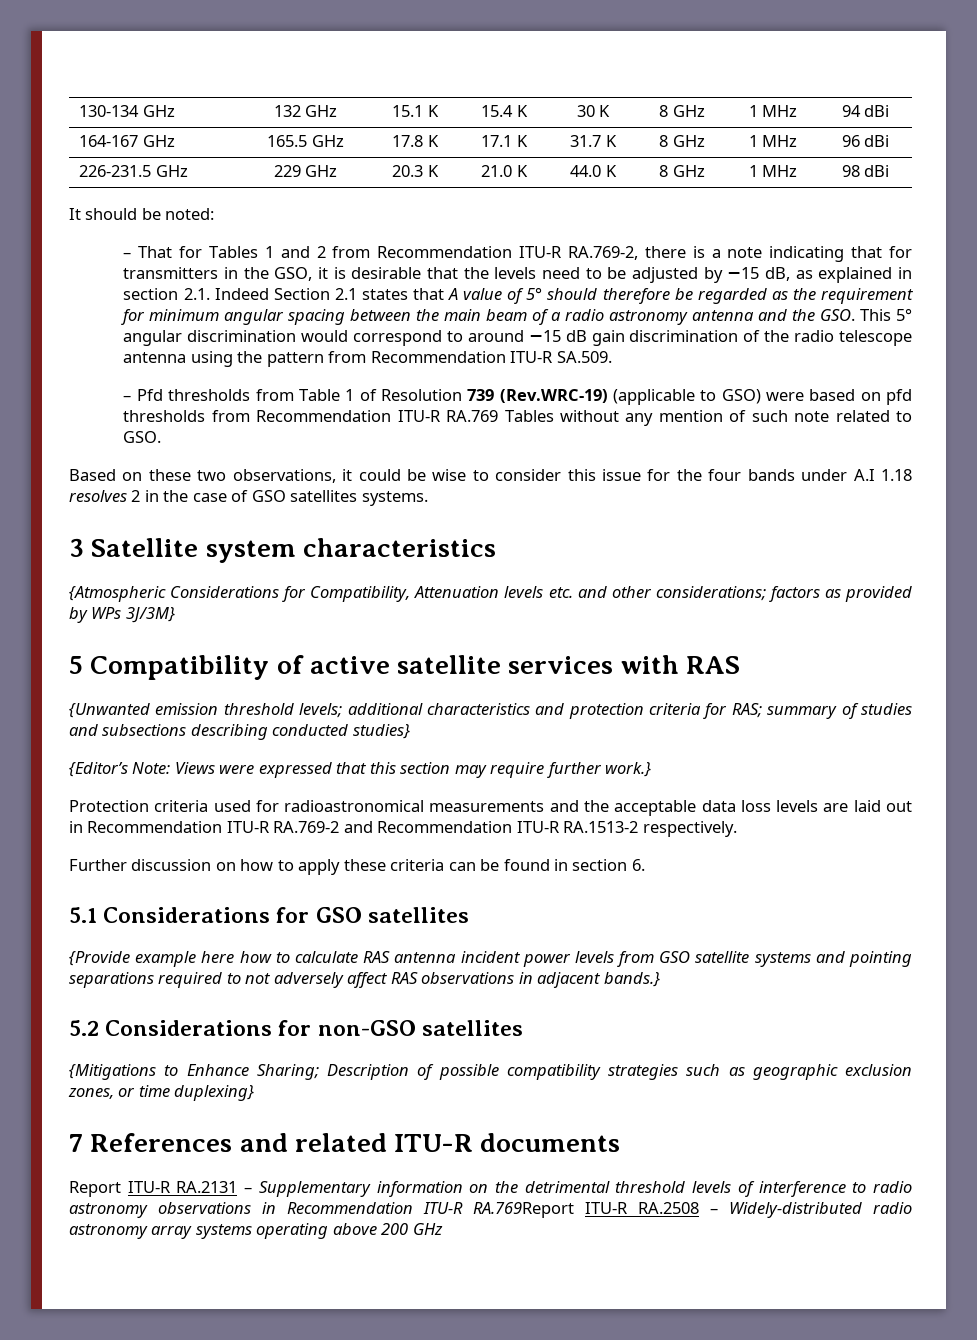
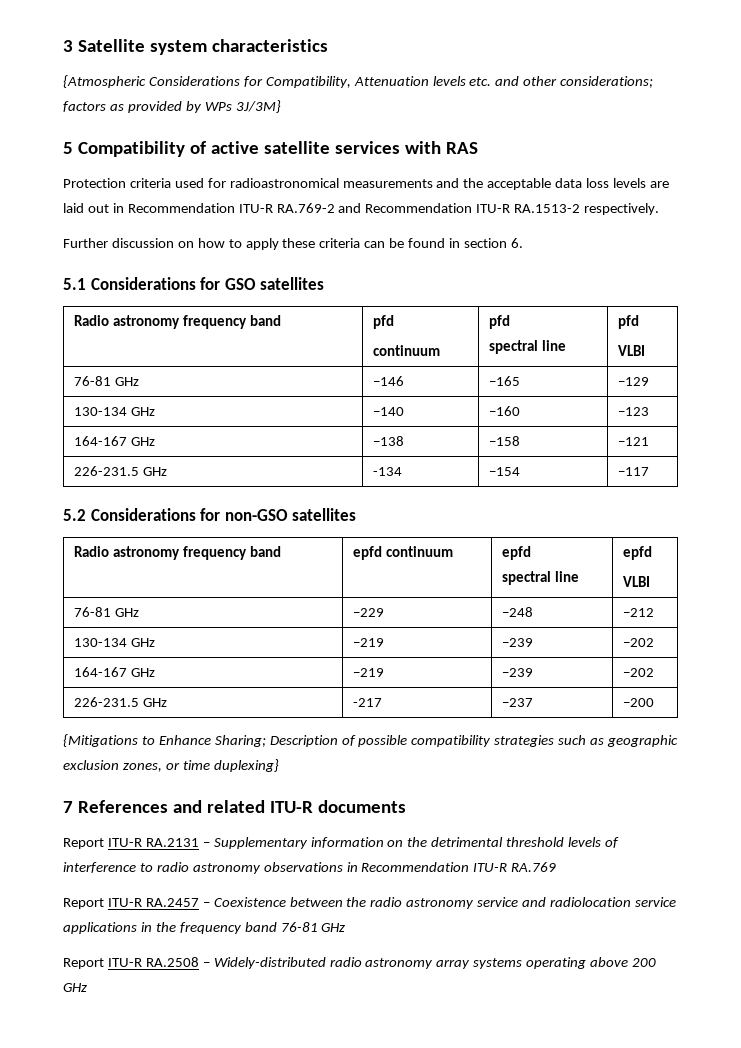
- 130-134 GHz | 132 GHz | 15.1 K | 15.4 K | 30 K | 8 GHz | 1 MHz | 94 dBi
- 164-167 GHz | 165.5 GHz | 17.8 K | 17.1 K | 31.7 K | 8 GHz | 1 MHz | 96 dBi
- 226-231.5 GHz | 229 GHz | 20.3 K | 21.0 K | 44.0 K | 8 GHz | 1 MHz | 98 dBi
- It should be noted:
- – That for Tables 1 and 2 from Recommendation ITU-R RA.769-2, there is a note indicating that for transmitters in the GSO, it is desirable that the levels need to be adjusted by −15 dB, as explained in section 2.1. Indeed Section 2.1 states that A value of 5° should therefore be regarded as the requirement for minimum angular spacing between the main beam of a radio astronomy antenna and the GSO. This 5° angular discrimination would correspond to around −15 dB gain discrimination of the radio telescope antenna using the pattern from Recommendation ITU-R SA.509.
- – Pfd thresholds from Table 1 of Resolution 739 (Rev.WRC-19) (applicable to GSO) were based on pfd thresholds from Recommendation ITU-R RA.769 Tables without any mention of such note related to GSO.
- Based on these two observations, it could be wise to consider this issue for the four bands under A.I 1.18 resolves 2 in the case of GSO satellites systems.
- {Unwanted emission threshold levels; additional characteristics and protection criteria for RAS; summary of studies and subsections describing conducted studies}
- {Editor’s Note: Views were expressed that this section may require further work.}
- {Provide example here how to calculate RAS antenna incident power levels from GSO satellite systems and pointing separations required to not adversely affect RAS observations in adjacent bands.}
+ Radio astronomy frequency band | pfd
+ continuum | pfd
+ spectral line | pfd
+ VLBI
+ 76-81 GHz | −146 | −165 | −129
+ 130-134 GHz | −140 | −160 | −123
+ 164-167 GHz | −138 | −158 | −121
+ 226-231.5 GHz | -134 | −154 | −117
+ Radio astronomy frequency band | epfd continuum | epfd
+ spectral line | epfd
+ VLBI
+ 76-81 GHz | −229 | −248 | −212
+ 130-134 GHz | −219 | −239 | −202
+ 164-167 GHz | −219 | −239 | −202
+ 226-231.5 GHz | -217 | −237 | −200
- Report ITU-R RA.2131 – Supplementary information on the detrimental threshold levels of interference to radio astronomy observations in Recommendation ITU-R RA.769Report ITU-R RA.2508 – Widely-distributed radio astronomy array systems operating above 200 GHz
+ Report ITU-R RA.2131 – Supplementary information on the detrimental threshold levels of interference to radio astronomy observations in Recommendation ITU-R RA.769
+ Report ITU-R RA.2457 – Coexistence between the radio astronomy service and radiolocation service applications in the frequency band 76-81 GHz
+ Report ITU-R RA.2508 – Widely-distributed radio astronomy array systems operating above 200 GHz

